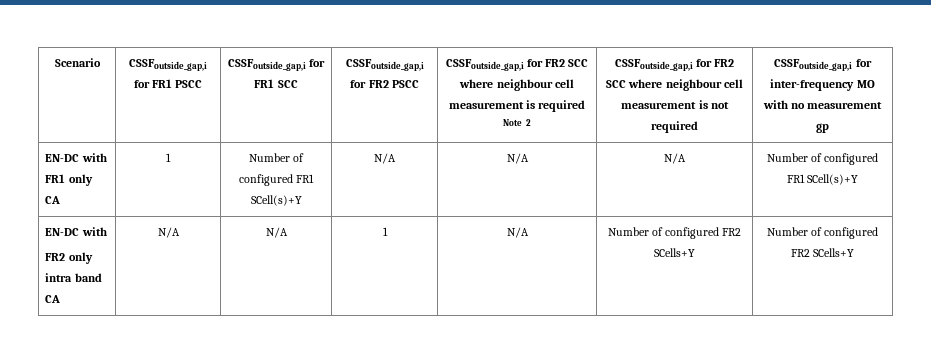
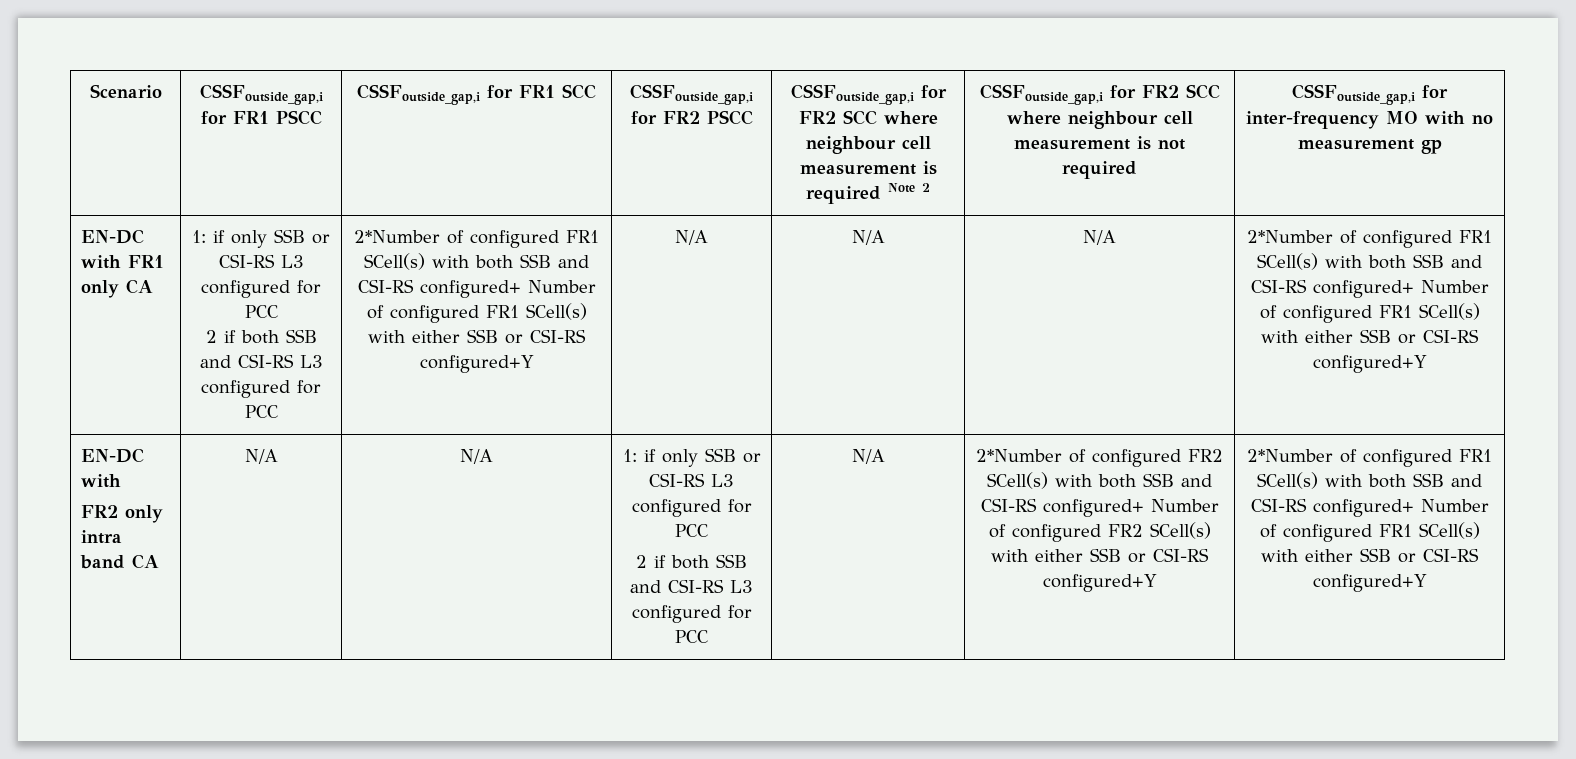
- EN-DC with FR1 only CA | 1 | Number of configured FR1 SCell(s)+Y | N/A | N/A | N/A | Number of configured FR1 SCell(s)+Y
+ EN-DC with FR1 only CA | 1: if only SSB or CSI-RS L3 configured for PCC
+ 2 if both SSB and CSI-RS L3 configured for PCC | 2*Number of configured FR1 SCell(s) with both SSB and CSI-RS configured+ Number of configured FR1 SCell(s) with either SSB or CSI-RS configured+Y | N/A | N/A | N/A | 2*Number of configured FR1 SCell(s) with both SSB and CSI-RS configured+ Number of configured FR1 SCell(s) with either SSB or CSI-RS configured+Y
- N/A | 1 | N/A | Number of configured FR2 SCells+Y | Number of configured FR2 SCells+Y
+ N/A | 1: if only SSB or CSI-RS L3 configured for PCC
+ 2 if both SSB and CSI-RS L3 configured for PCC | N/A | 2*Number of configured FR2 SCell(s) with both SSB and CSI-RS configured+ Number of configured FR2 SCell(s) with either SSB or CSI-RS configured+Y | 2*Number of configured FR1 SCell(s) with both SSB and CSI-RS configured+ Number of configured FR1 SCell(s) with either SSB or CSI-RS configured+Y

